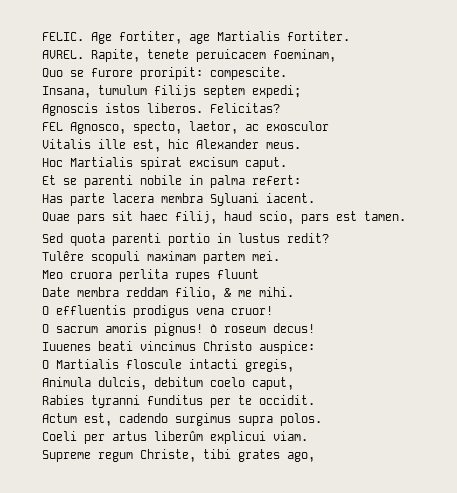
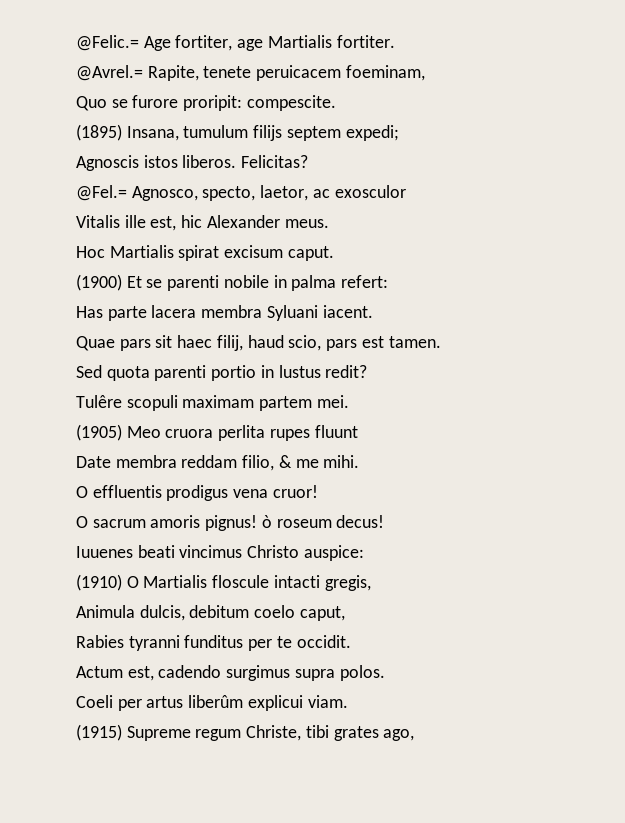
- FELIC. Age fortiter, age Martialis fortiter.
+ @Felic.= Age fortiter, age Martialis fortiter.
- AVREL. Rapite, tenete peruicacem foeminam,
+ @Avrel.= Rapite, tenete peruicacem foeminam,
- Insana, tumulum filijs septem expedi;
+ (1895) Insana, tumulum filijs septem expedi;
- FEL Agnosco, specto, laetor, ac exosculor
+ @Fel.= Agnosco, specto, laetor, ac exosculor
- Et se parenti nobile in palma refert:
+ (1900) Et se parenti nobile in palma refert:
- Meo cruora perlita rupes fluunt
+ (1905) Meo cruora perlita rupes fluunt
- O Martialis floscule intacti gregis,
+ (1910) O Martialis floscule intacti gregis,
- Supreme regum Christe, tibi grates ago,
+ (1915) Supreme regum Christe, tibi grates ago,

